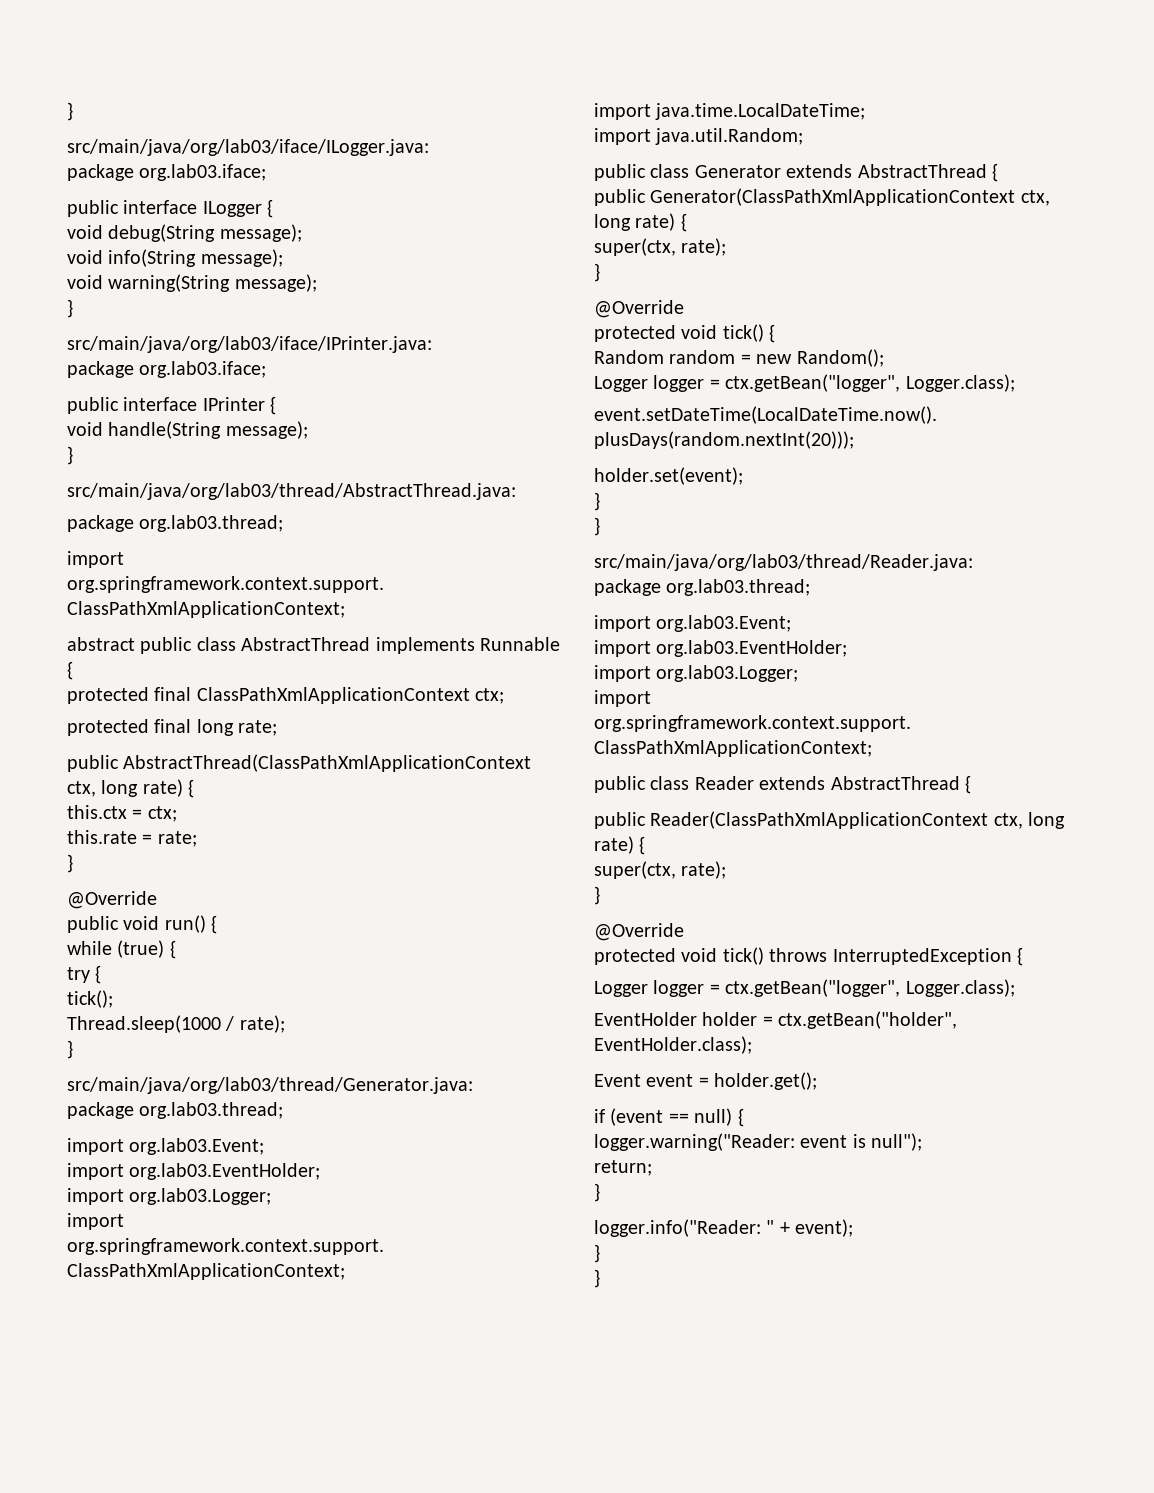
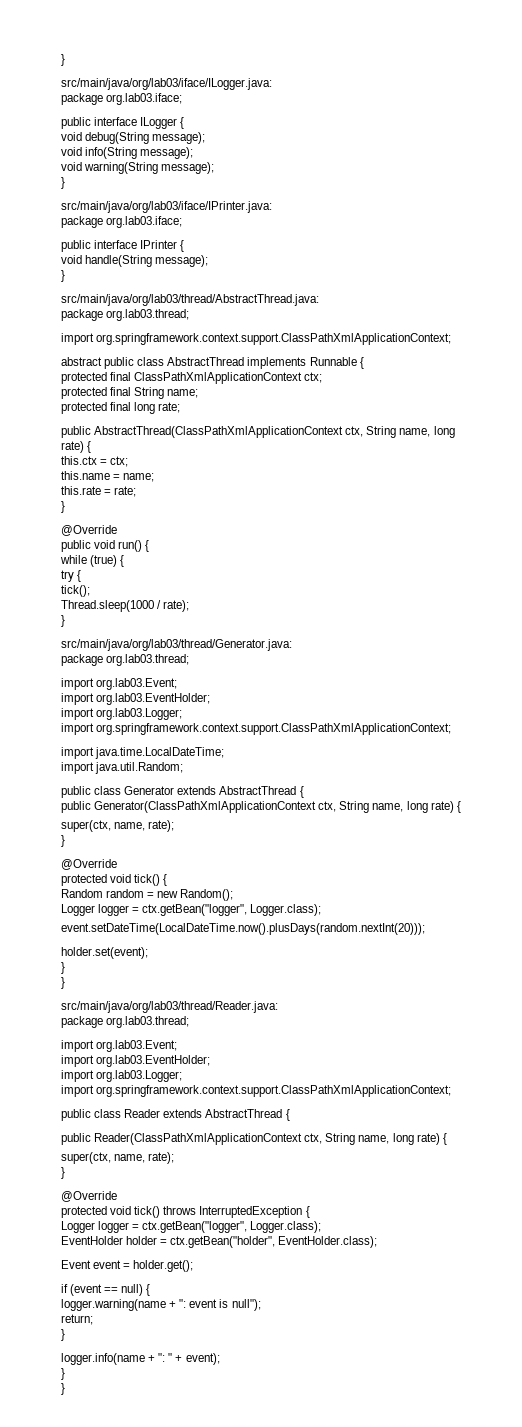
+ protected final String name;
- public AbstractThread(ClassPathXmlApplicationContext ctx, long rate) {
+ public AbstractThread(ClassPathXmlApplicationContext ctx, String name, long rate) {
+ this.name = name;
- public Generator(ClassPathXmlApplicationContext ctx, long rate) {
- super(ctx, rate);
+ public Generator(ClassPathXmlApplicationContext ctx, String name, long rate) {
+ super(ctx, name, rate);
- public Reader(ClassPathXmlApplicationContext ctx, long rate) {
- super(ctx, rate);
+ public Reader(ClassPathXmlApplicationContext ctx, String name, long rate) {
+ super(ctx, name, rate);
- logger.warning("Reader: event is null");
+ logger.warning(name + ": event is null");
- logger.info("Reader: " + event);
+ logger.info(name + ": " + event);

